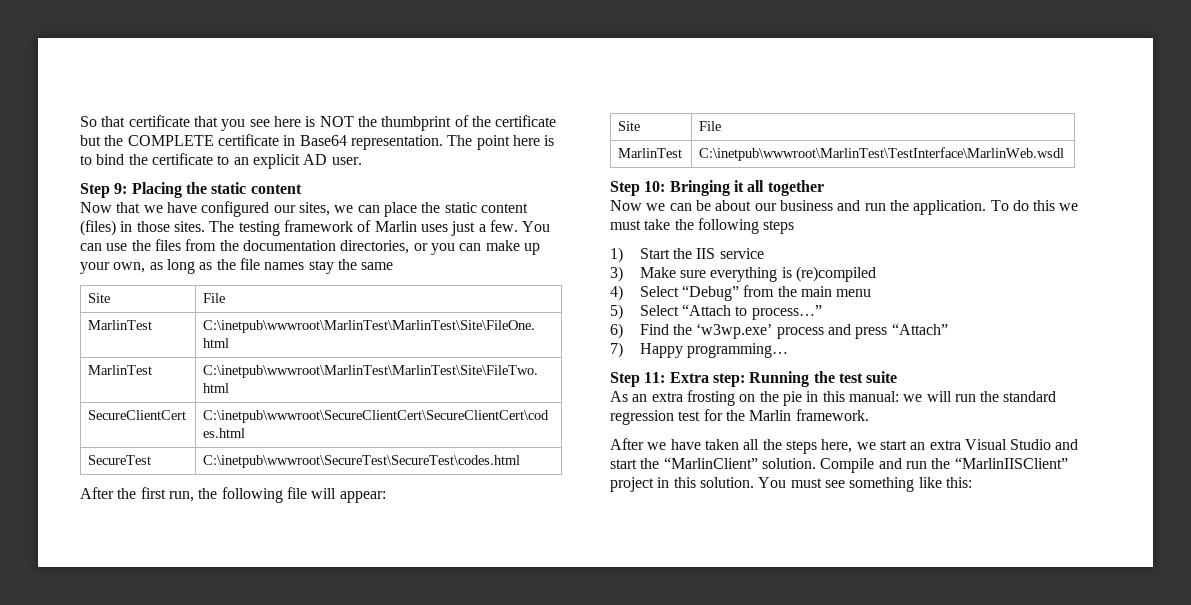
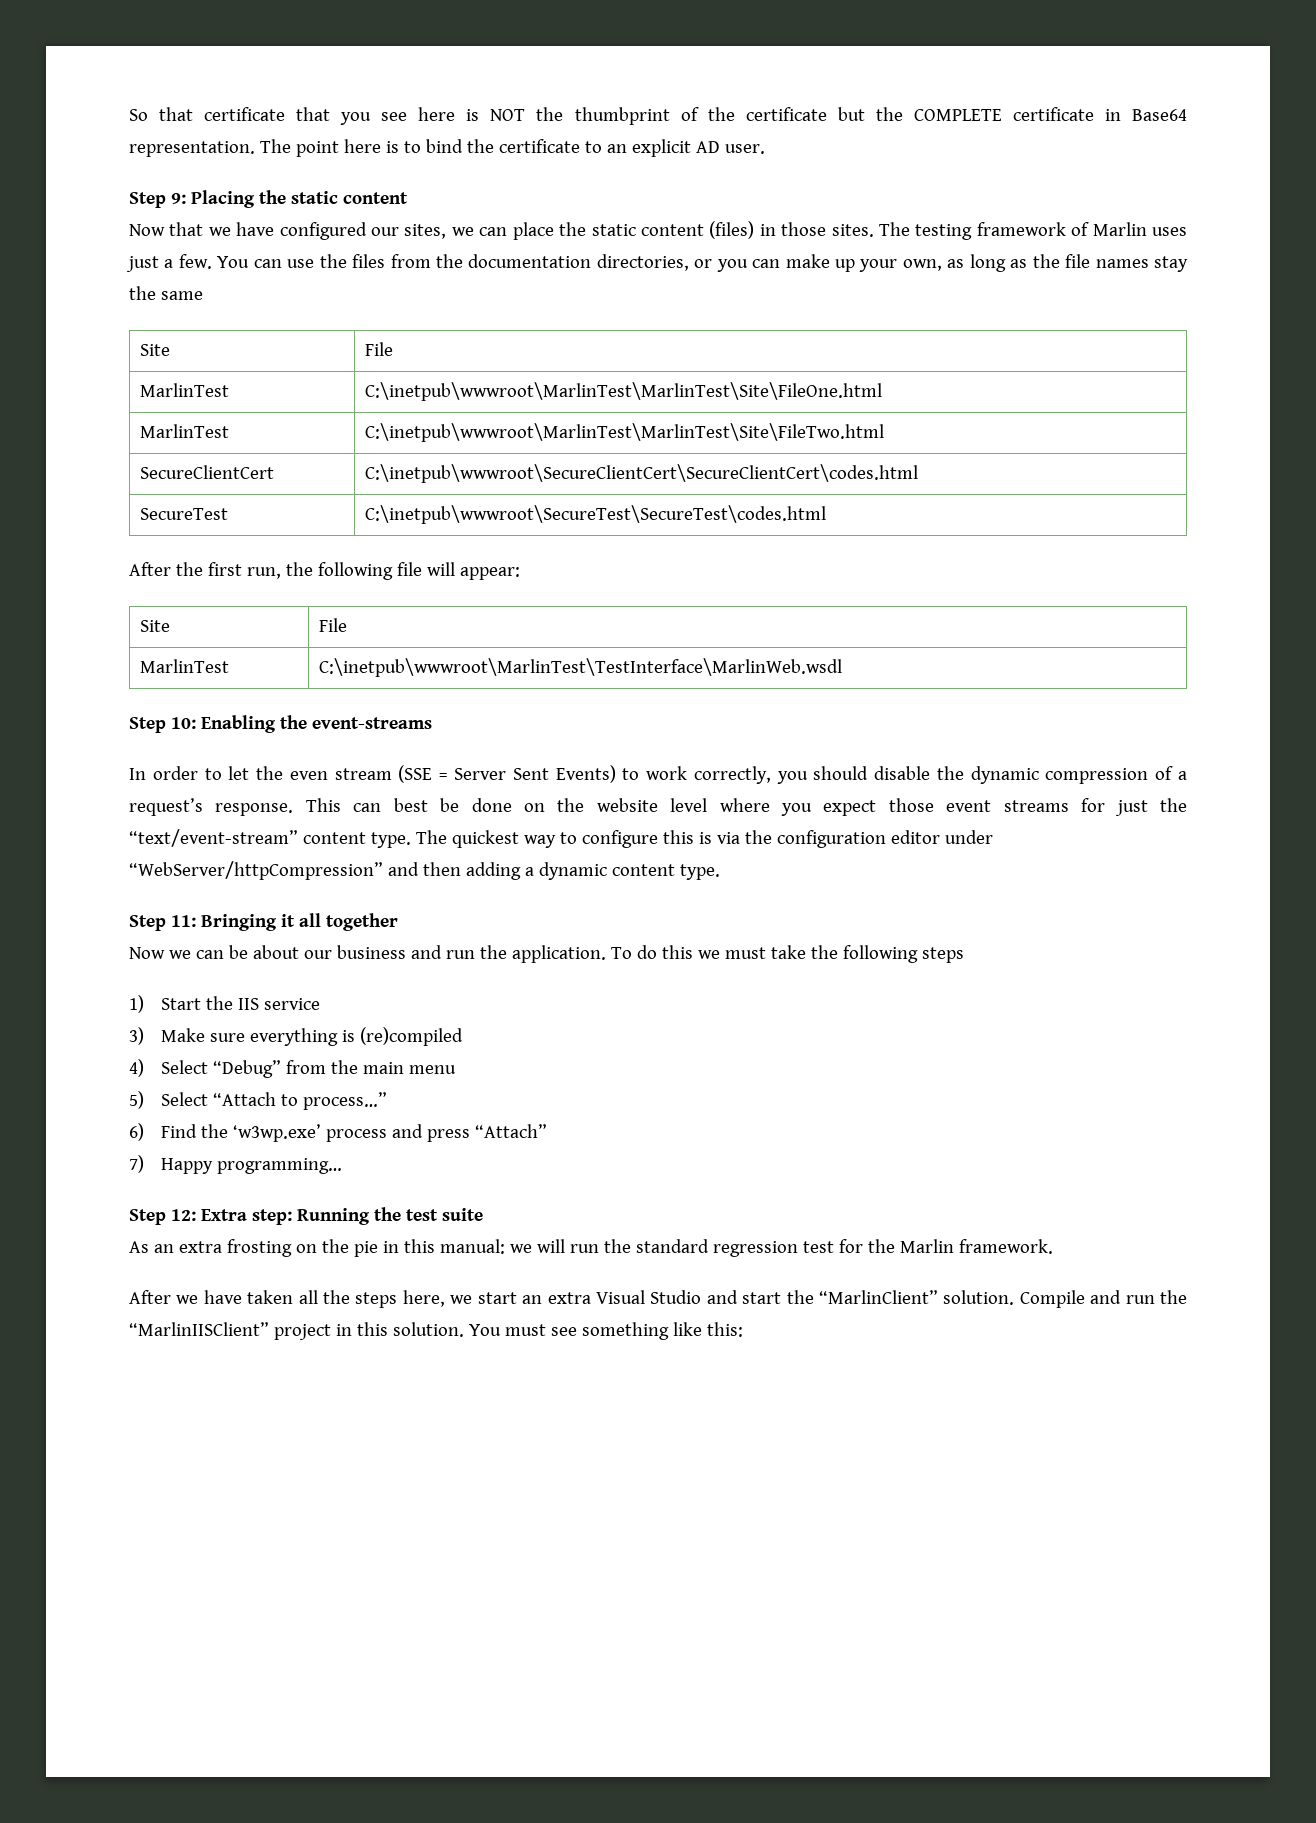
- Step 10: Bringing it all together
+ Step 10: Enabling the event-streams
+ In order to let the even stream (SSE = Server Sent Events) to work correctly, you should disable the dynamic compression of a request’s response. This can best be done on the website level where you expect those event streams for just the “text/event-stream” content type. The quickest way to configure this is via the configuration editor under “WebServer/httpCompression” and then adding a dynamic content type.
+ Step 11: Bringing it all together
- Step 11: Extra step: Running the test suite
+ Step 12: Extra step: Running the test suite

